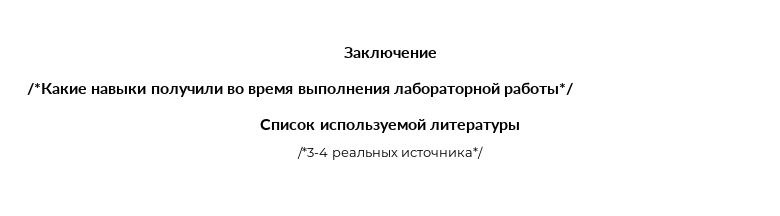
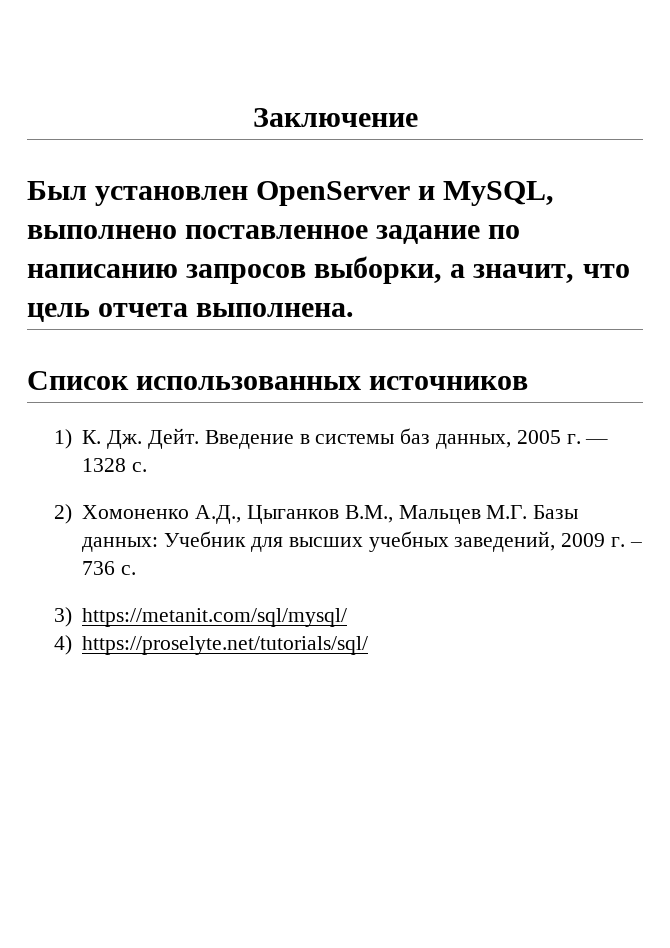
- /*Какие навыки получили во время выполнения лабораторной работы*/
- Список используемой литературы
- /*3-4 реальных источника*/
+ Был установлен OpenServer и MySQL, выполнено поставленное задание по написанию запросов выборки, а значит, что цель отчета выполнена.
+ Список использованных источников
+ 1) К. Дж. Дейт. Введение в системы баз данных, 2005 г. — 1328 с.
+ 2) Хомоненко А.Д., Цыганков В.М., Мальцев М.Г. Базы данных: Учебник для высших учебных заведений, 2009 г. – 736 с.
+ 3) https://metanit.com/sql/mysql/
+ 4) https://proselyte.net/tutorials/sql/

